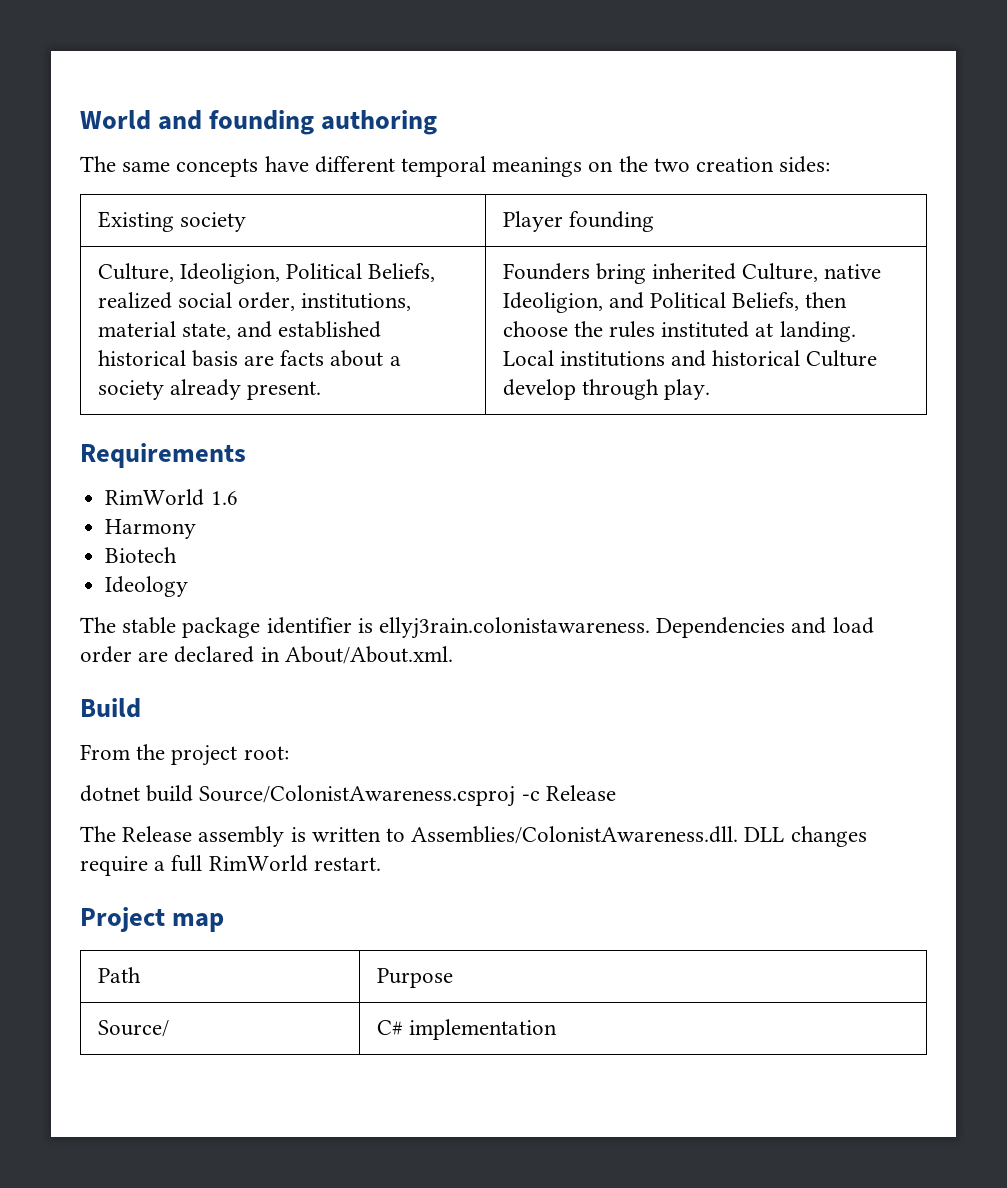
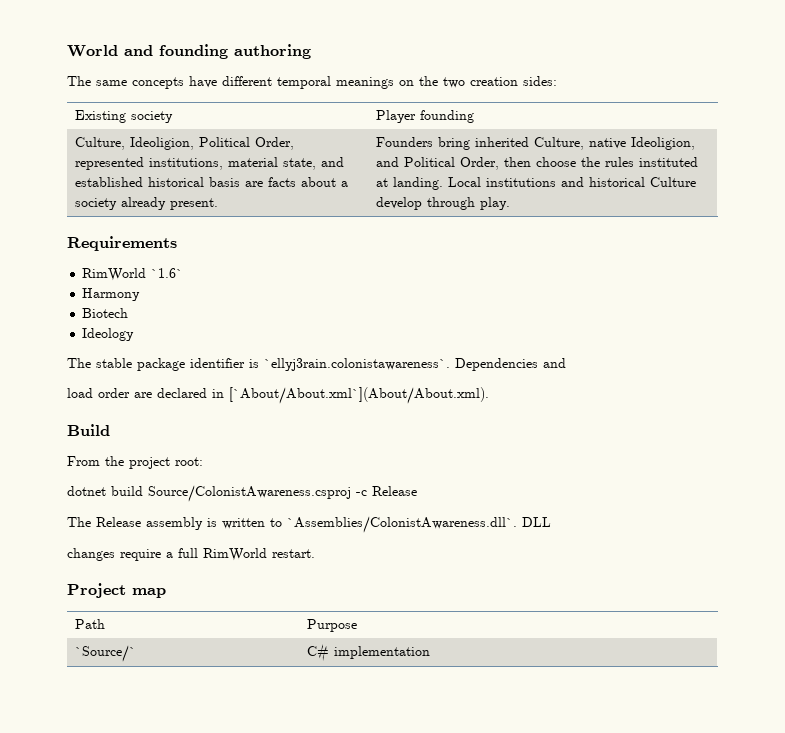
- Culture, Ideoligion, Political Beliefs, realized social order, institutions, material state, and established historical basis are facts about a society already present.
+ Culture, Ideoligion, Political Order, represented institutions, material state, and established historical basis are facts about a society already present.
- Founders bring inherited Culture, native Ideoligion, and Political Beliefs, then choose the rules instituted at landing.
+ Founders bring inherited Culture, native Ideoligion, and Political Order, then choose the rules instituted at landing.
- RimWorld 1.6
+ RimWorld `1.6`
- The stable package identifier is ellyj3rain.colonistawareness. Dependencies and load order are declared in About/About.xml.
+ The stable package identifier is `ellyj3rain.colonistawareness`. Dependencies and
+ load order are declared in [`About/About.xml`](About/About.xml).
- The Release assembly is written to Assemblies/ColonistAwareness.dll. DLL changes require a full RimWorld restart.
+ The Release assembly is written to `Assemblies/ColonistAwareness.dll`. DLL
+ changes require a full RimWorld restart.
- Source/ | C# implementation
+ `Source/` | C# implementation

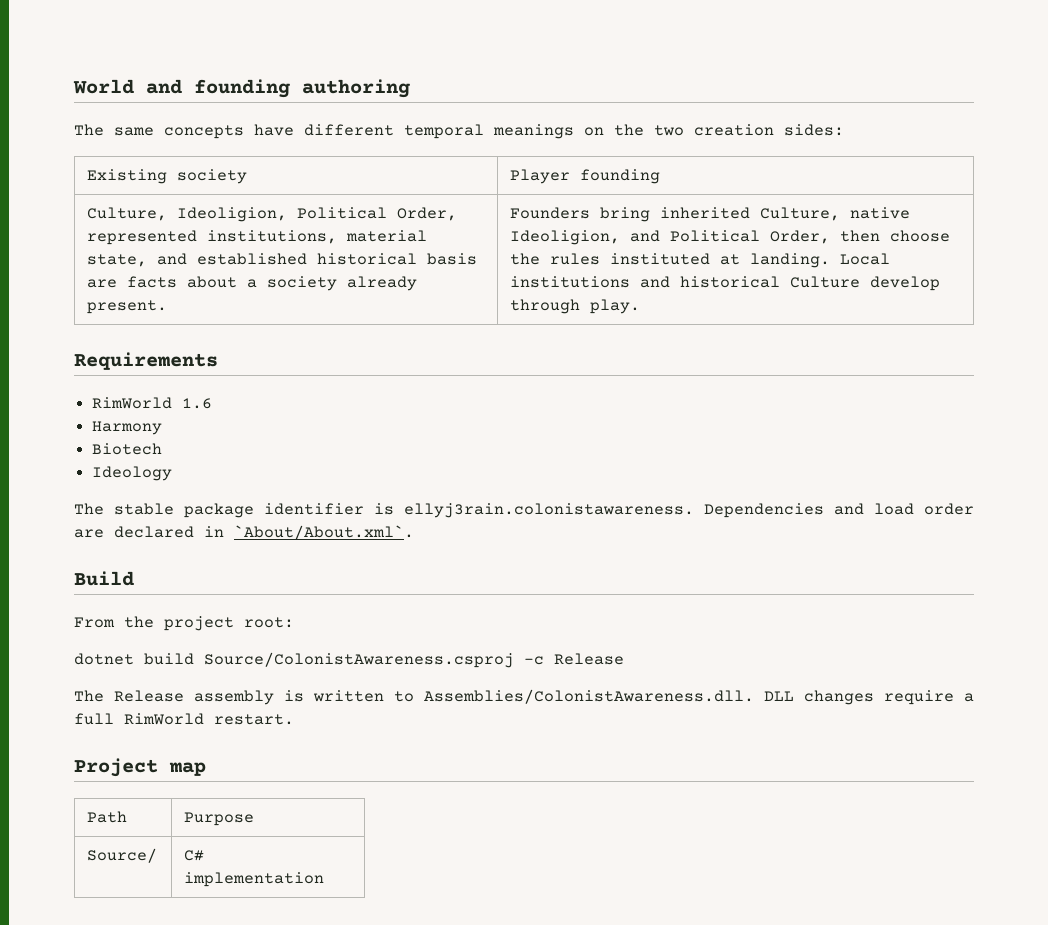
- RimWorld `1.6`
+ RimWorld 1.6
- The stable package identifier is `ellyj3rain.colonistawareness`. Dependencies and
- load order are declared in [`About/About.xml`](About/About.xml).
+ The stable package identifier is ellyj3rain.colonistawareness. Dependencies and load order are declared in `About/About.xml`.
- The Release assembly is written to `Assemblies/ColonistAwareness.dll`. DLL
- changes require a full RimWorld restart.
+ The Release assembly is written to Assemblies/ColonistAwareness.dll. DLL changes require a full RimWorld restart.
- `Source/` | C# implementation
+ Source/ | C# implementation

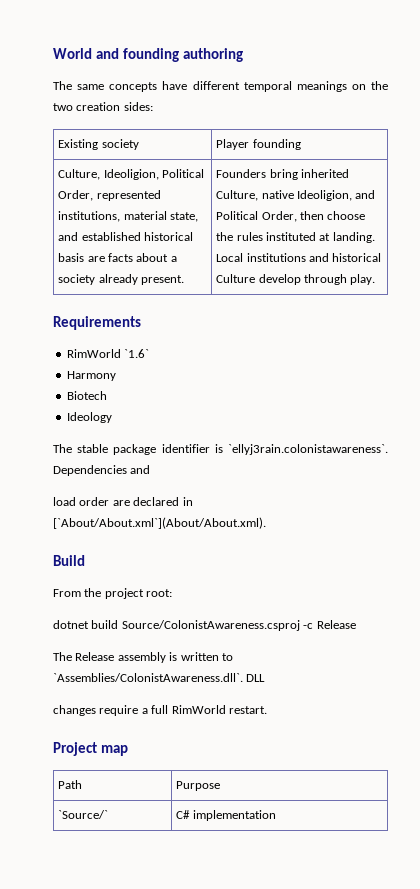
- RimWorld 1.6
+ RimWorld `1.6`
- The stable package identifier is ellyj3rain.colonistawareness. Dependencies and load order are declared in `About/About.xml`.
+ The stable package identifier is `ellyj3rain.colonistawareness`. Dependencies and
+ load order are declared in [`About/About.xml`](About/About.xml).
- The Release assembly is written to Assemblies/ColonistAwareness.dll. DLL changes require a full RimWorld restart.
+ The Release assembly is written to `Assemblies/ColonistAwareness.dll`. DLL
+ changes require a full RimWorld restart.
- Source/ | C# implementation
+ `Source/` | C# implementation

